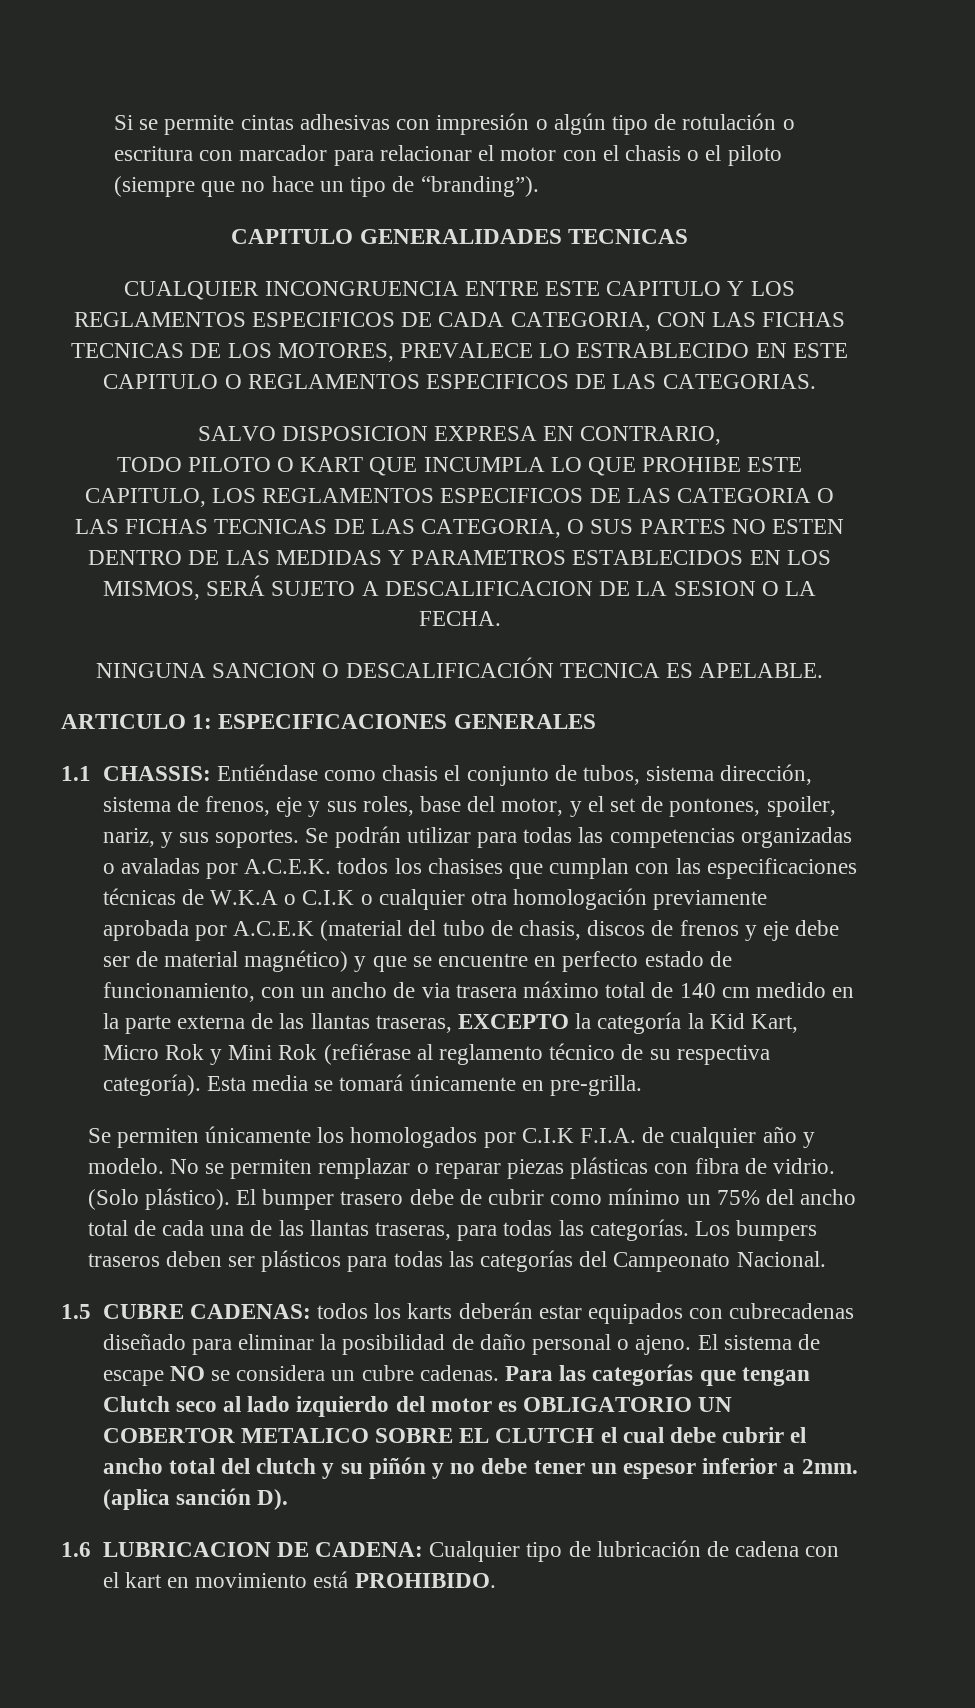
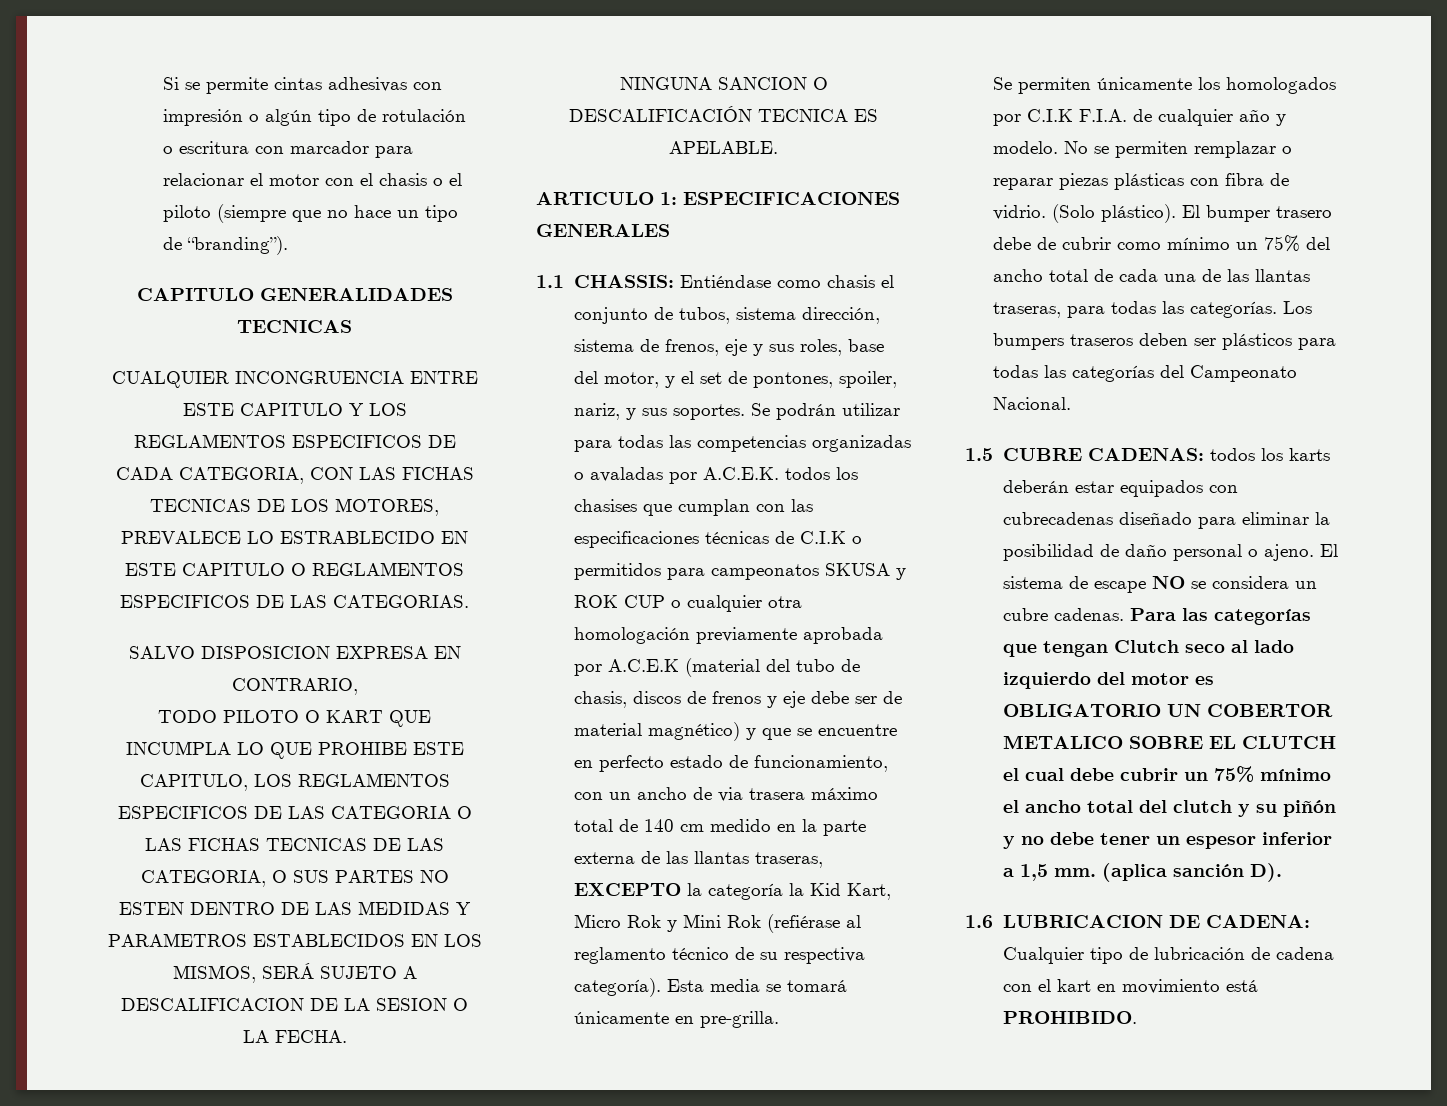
- Se podrán utilizar para todas las competencias organizadas o avaladas por A.C.E.K. todos los chasises que cumplan con las especificaciones técnicas de W.K.A o C.I.K o cualquier otra homologación previamente aprobada por A.C.E.K (material del tubo de chasis, discos de frenos y eje debe ser de material magnético) y que se encuentre en perfecto estado de funcionamiento, con un ancho de via trasera máximo total de 140 cm medido en la parte externa de las llantas traseras, EXCEPTO la categoría la Kid Kart, Micro Rok y Mini Rok (refiérase al reglamento técnico de su respectiva categoría).
+ Se podrán utilizar para todas las competencias organizadas o avaladas por A.C.E.K. todos los chasises que cumplan con las especificaciones técnicas de C.I.K o permitidos para campeonatos SKUSA y ROK CUP o cualquier otra homologación previamente aprobada por A.C.E.K (material del tubo de chasis, discos de frenos y eje debe ser de material magnético) y que se encuentre en perfecto estado de funcionamiento, con un ancho de via trasera máximo total de 140 cm medido en la parte externa de las llantas traseras, EXCEPTO la categoría la Kid Kart, Micro Rok y Mini Rok (refiérase al reglamento técnico de su respectiva categoría).
- Para las categorías que tengan Clutch seco al lado izquierdo del motor es OBLIGATORIO UN COBERTOR METALICO SOBRE EL CLUTCH el cual debe cubrir el ancho total del clutch y su piñón y no debe tener un espesor inferior a 2mm.
+ Para las categorías que tengan Clutch seco al lado izquierdo del motor es OBLIGATORIO UN COBERTOR METALICO SOBRE EL CLUTCH el cual debe cubrir un 75% mínimo el ancho total del clutch y su piñón y no debe tener un espesor inferior a 1,5 mm.

